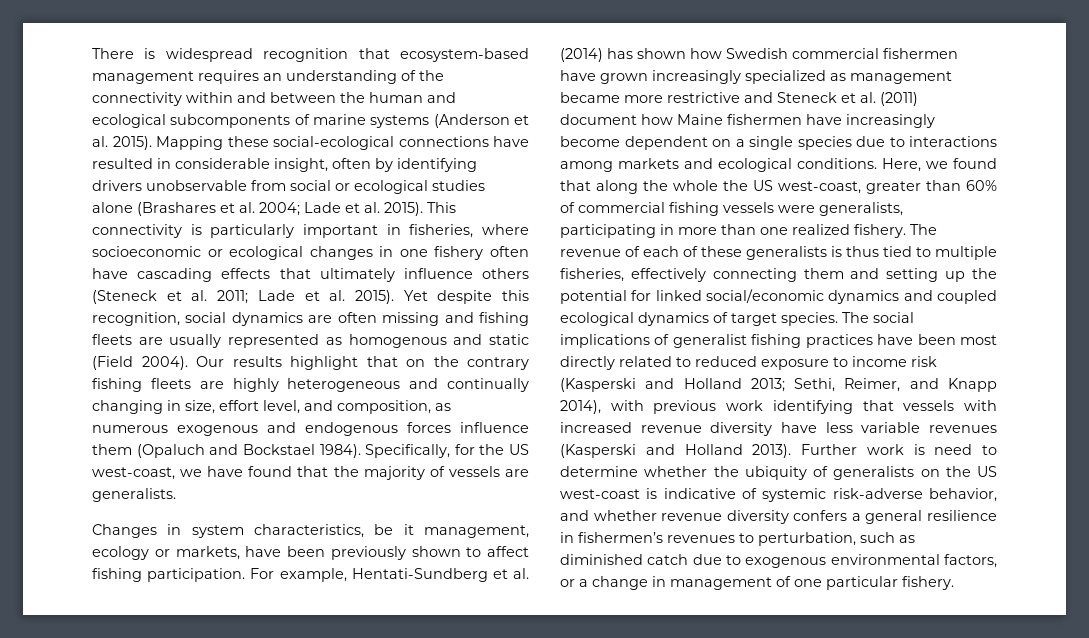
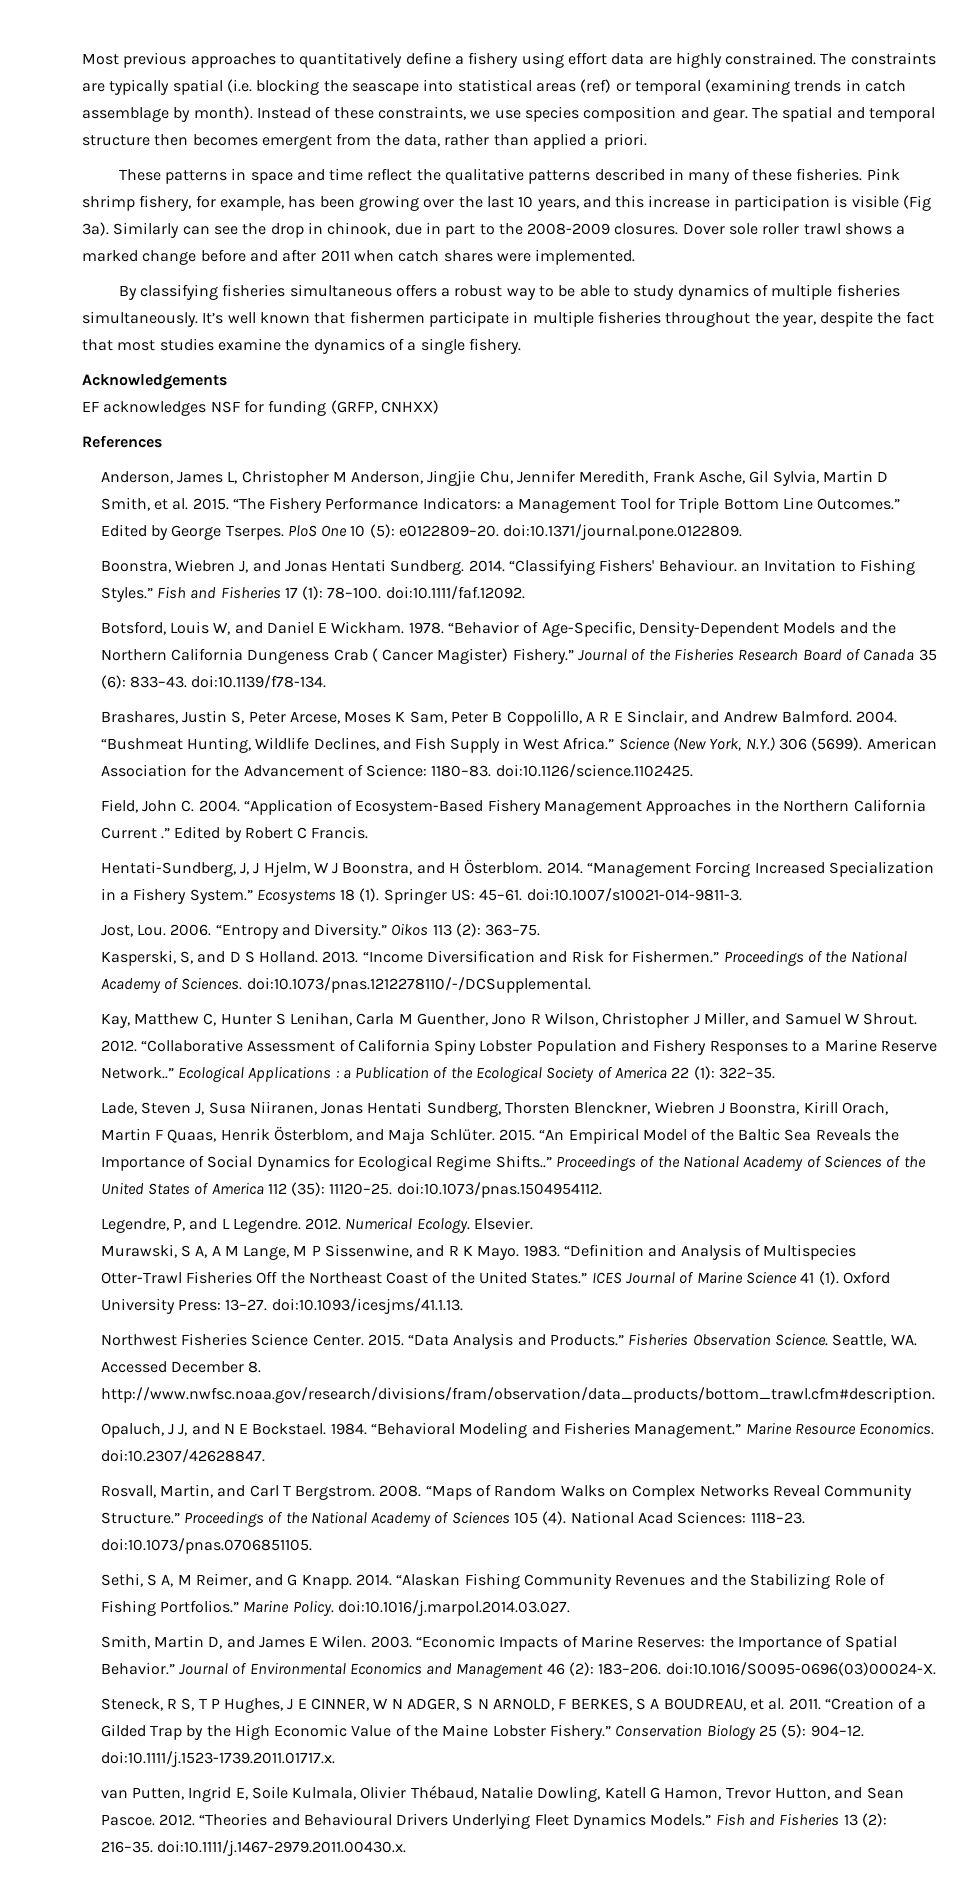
- There is widespread recognition that ecosystem-based management requires an understanding of the connectivity within and between the human and ecological subcomponents of marine systems (Anderson et al. 2015). Mapping these social-ecological connections have resulted in considerable insight, often by identifying drivers unobservable from social or ecological studies alone (Brashares et al. 2004; Lade et al. 2015). This connectivity is particularly important in fisheries, where socioeconomic or ecological changes in one fishery often have cascading effects that ultimately influence others (Steneck et al. 2011; Lade et al. 2015). Yet despite this recognition, social dynamics are often missing and fishing fleets are usually represented as homogenous and static (Field 2004). Our results highlight that on the contrary fishing fleets are highly heterogeneous and continually changing in size, effort level, and composition, as numerous exogenous and endogenous forces influence them (Opaluch and Bockstael 1984). Specifically, for the US west-coast, we have found that the majority of vessels are generalists.
- Changes in system characteristics, be it management, ecology or markets, have been previously shown to affect fishing participation. For example, Hentati-Sundberg et al. (2014) has shown how Swedish commercial fishermen have grown increasingly specialized as management became more restrictive and Steneck et al. (2011) document how Maine fishermen have increasingly become dependent on a single species due to interactions among markets and ecological conditions. Here, we found that along the whole the US west-coast, greater than 60% of commercial fishing vessels were generalists, participating in more than one realized fishery. The revenue of each of these generalists is thus tied to multiple fisheries, effectively connecting them and setting up the potential for linked social/economic dynamics and coupled ecological dynamics of target species. The social implications of generalist fishing practices have been most directly related to reduced exposure to income risk (Kasperski and Holland 2013; Sethi, Reimer, and Knapp 2014), with previous work identifying that vessels with increased revenue diversity have less variable revenues (Kasperski and Holland 2013). Further work is need to determine whether the ubiquity of generalists on the US west-coast is indicative of systemic risk-adverse behavior, and whether revenue diversity confers a general resilience in fishermen’s revenues to perturbation, such as diminished catch due to exogenous environmental factors, or a change in management of one particular fishery.
+ Most previous approaches to quantitatively define a fishery using effort data are highly constrained. The constraints are typically spatial (i.e. blocking the seascape into statistical areas (ref) or temporal (examining trends in catch assemblage by month). Instead of these constraints, we use species composition and gear. The spatial and temporal structure then becomes emergent from the data, rather than applied a priori.
+ These patterns in space and time reflect the qualitative patterns described in many of these fisheries. Pink shrimp fishery, for example, has been growing over the last 10 years, and this increase in participation is visible (Fig 3a). Similarly can see the drop in chinook, due in part to the 2008-2009 closures. Dover sole roller trawl shows a marked change before and after 2011 when catch shares were implemented.
+ By classifying fisheries simultaneous offers a robust way to be able to study dynamics of multiple fisheries simultaneously. It’s well known that fishermen participate in multiple fisheries throughout the year, despite the fact that most studies examine the dynamics of a single fishery.
+ Acknowledgements
+ EF acknowledges NSF for funding (GRFP, CNHXX)
+ References
+ Anderson, James L, Christopher M Anderson, Jingjie Chu, Jennifer Meredith, Frank Asche, Gil Sylvia, Martin D Smith, et al. 2015. “The Fishery Performance Indicators: a Management Tool for Triple Bottom Line Outcomes.” Edited by George Tserpes. PloS One 10 (5): e0122809–20. doi:10.1371/journal.pone.0122809.
+ Boonstra, Wiebren J, and Jonas Hentati Sundberg. 2014. “Classifying Fishers' Behaviour. an Invitation to Fishing Styles.” Fish and Fisheries 17 (1): 78–100. doi:10.1111/faf.12092.
+ Botsford, Louis W, and Daniel E Wickham. 1978. “Behavior of Age-Specific, Density-Dependent Models and the Northern California Dungeness Crab ( Cancer Magister) Fishery.” Journal of the Fisheries Research Board of Canada 35 (6): 833–43. doi:10.1139/f78-134.
+ Brashares, Justin S, Peter Arcese, Moses K Sam, Peter B Coppolillo, A R E Sinclair, and Andrew Balmford. 2004. “Bushmeat Hunting, Wildlife Declines, and Fish Supply in West Africa.” Science (New York, N.Y.) 306 (5699). American Association for the Advancement of Science: 1180–83. doi:10.1126/science.1102425.
+ Field, John C. 2004. “Application of Ecosystem-Based Fishery Management Approaches in the Northern California Current .” Edited by Robert C Francis.
+ Hentati-Sundberg, J, J Hjelm, W J Boonstra, and H Österblom. 2014. “Management Forcing Increased Specialization in a Fishery System.” Ecosystems 18 (1). Springer US: 45–61. doi:10.1007/s10021-014-9811-3.
+ Jost, Lou. 2006. “Entropy and Diversity.” Oikos 113 (2): 363–75.
+ Kasperski, S, and D S Holland. 2013. “Income Diversification and Risk for Fishermen.” Proceedings of the National Academy of Sciences. doi:10.1073/pnas.1212278110/-/DCSupplemental.
+ Kay, Matthew C, Hunter S Lenihan, Carla M Guenther, Jono R Wilson, Christopher J Miller, and Samuel W Shrout. 2012. “Collaborative Assessment of California Spiny Lobster Population and Fishery Responses to a Marine Reserve Network..” Ecological Applications : a Publication of the Ecological Society of America 22 (1): 322–35.
+ Lade, Steven J, Susa Niiranen, Jonas Hentati Sundberg, Thorsten Blenckner, Wiebren J Boonstra, Kirill Orach, Martin F Quaas, Henrik Österblom, and Maja Schlüter. 2015. “An Empirical Model of the Baltic Sea Reveals the Importance of Social Dynamics for Ecological Regime Shifts..” Proceedings of the National Academy of Sciences of the United States of America 112 (35): 11120–25. doi:10.1073/pnas.1504954112.
+ Legendre, P, and L Legendre. 2012. Numerical Ecology. Elsevier.
+ Murawski, S A, A M Lange, M P Sissenwine, and R K Mayo. 1983. “Definition and Analysis of Multispecies Otter-Trawl Fisheries Off the Northeast Coast of the United States.” ICES Journal of Marine Science 41 (1). Oxford University Press: 13–27. doi:10.1093/icesjms/41.1.13.
+ Northwest Fisheries Science Center. 2015. “Data Analysis and Products.” Fisheries Observation Science. Seattle, WA. Accessed December 8. http://www.nwfsc.noaa.gov/research/divisions/fram/observation/data_products/bottom_trawl.cfm#description.
+ Opaluch, J J, and N E Bockstael. 1984. “Behavioral Modeling and Fisheries Management.” Marine Resource Economics. doi:10.2307/42628847.
+ Rosvall, Martin, and Carl T Bergstrom. 2008. “Maps of Random Walks on Complex Networks Reveal Community Structure.” Proceedings of the National Academy of Sciences 105 (4). National Acad Sciences: 1118–23. doi:10.1073/pnas.0706851105.
+ Sethi, S A, M Reimer, and G Knapp. 2014. “Alaskan Fishing Community Revenues and the Stabilizing Role of Fishing Portfolios.” Marine Policy. doi:10.1016/j.marpol.2014.03.027.
+ Smith, Martin D, and James E Wilen. 2003. “Economic Impacts of Marine Reserves: the Importance of Spatial Behavior.” Journal of Environmental Economics and Management 46 (2): 183–206. doi:10.1016/S0095-0696(03)00024-X.
+ Steneck, R S, T P Hughes, J E CINNER, W N ADGER, S N ARNOLD, F BERKES, S A BOUDREAU, et al. 2011. “Creation of a Gilded Trap by the High Economic Value of the Maine Lobster Fishery.” Conservation Biology 25 (5): 904–12. doi:10.1111/j.1523-1739.2011.01717.x.
+ van Putten, Ingrid E, Soile Kulmala, Olivier Thébaud, Natalie Dowling, Katell G Hamon, Trevor Hutton, and Sean Pascoe. 2012. “Theories and Behavioural Drivers Underlying Fleet Dynamics Models.” Fish and Fisheries 13 (2): 216–35. doi:10.1111/j.1467-2979.2011.00430.x.

